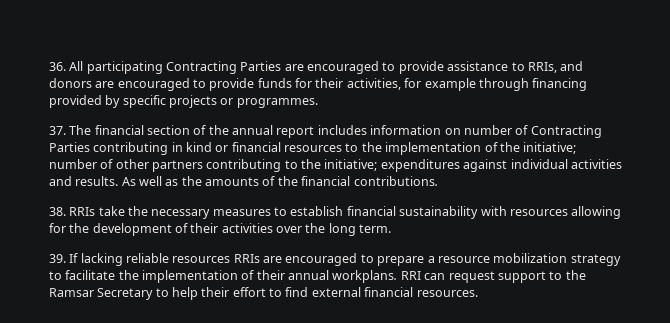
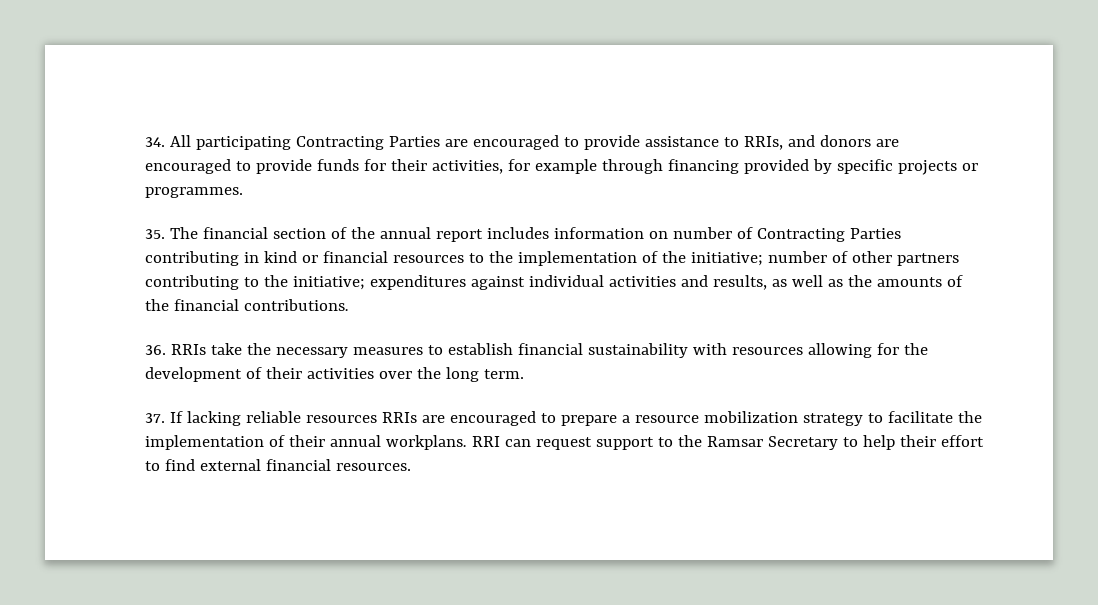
- 36. All participating Contracting Parties are encouraged to provide assistance to RRIs, and donors are encouraged to provide funds for their activities, for example through financing provided by specific projects or programmes.
+ 34. All participating Contracting Parties are encouraged to provide assistance to RRIs, and donors are encouraged to provide funds for their activities, for example through financing provided by specific projects or programmes.
- 37. The financial section of the annual report includes information on number of Contracting Parties contributing in kind or financial resources to the implementation of the initiative; number of other partners contributing to the initiative; expenditures against individual activities and results. As well as the amounts of the financial contributions.
+ 35. The financial section of the annual report includes information on number of Contracting Parties contributing in kind or financial resources to the implementation of the initiative; number of other partners contributing to the initiative; expenditures against individual activities and results, as well as the amounts of the financial contributions.
- 38. RRIs take the necessary measures to establish financial sustainability with resources allowing for the development of their activities over the long term.
+ 36. RRIs take the necessary measures to establish financial sustainability with resources allowing for the development of their activities over the long term.
- 39. If lacking reliable resources RRIs are encouraged to prepare a resource mobilization strategy to facilitate the implementation of their annual workplans.
+ 37. If lacking reliable resources RRIs are encouraged to prepare a resource mobilization strategy to facilitate the implementation of their annual workplans.

